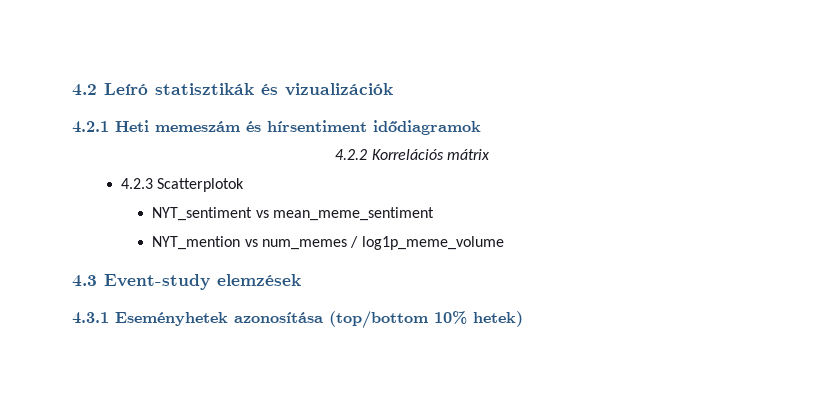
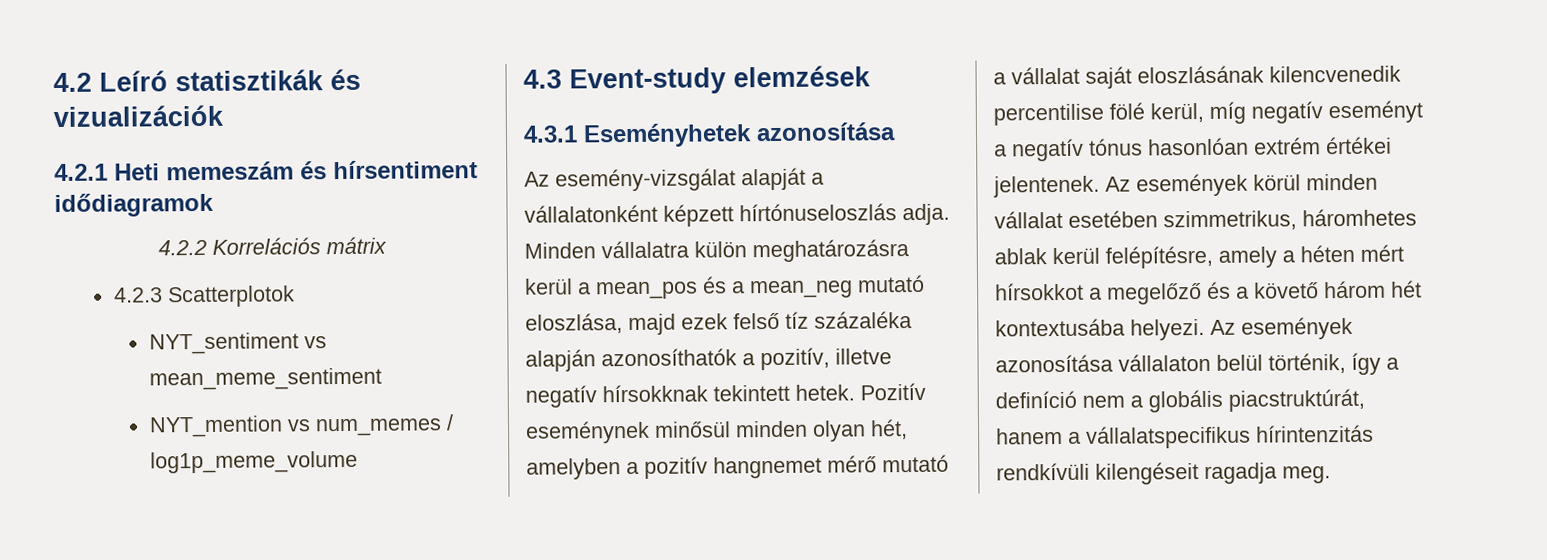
- 4.3.1 Eseményhetek azonosítása (top/bottom 10% hetek)
+ 4.3.1 Eseményhetek azonosítása
+ Az esemény-vizsgálat alapját a vállalatonként képzett hírtónuseloszlás adja. Minden vállalatra külön meghatározásra kerül a mean_pos és a mean_neg mutató eloszlása, majd ezek felső tíz százaléka alapján azonosíthatók a pozitív, illetve negatív hírsokknak tekintett hetek. Pozitív eseménynek minősül minden olyan hét, amelyben a pozitív hangnemet mérő mutató a vállalat saját eloszlásának kilencvenedik percentilise fölé kerül, míg negatív eseményt a negatív tónus hasonlóan extrém értékei jelentenek. Az események körül minden vállalat esetében szimmetrikus, háromhetes ablak kerül felépítésre, amely a héten mért hírsokkot a megelőző és a követő három hét kontextusába helyezi. Az események azonosítása vállalaton belül történik, így a definíció nem a globális piacstruktúrát, hanem a vállalatspecifikus hírintenzitás rendkívüli kilengéseit ragadja meg.

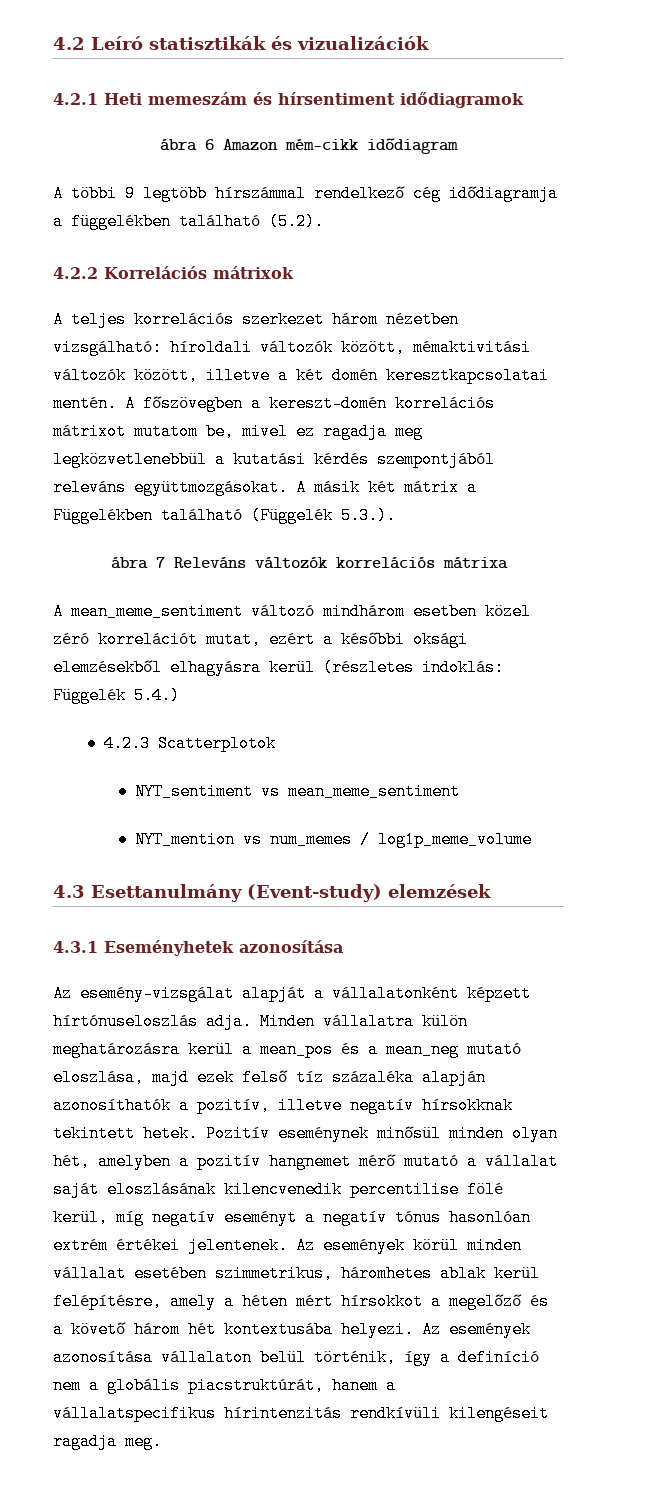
- 4.2.2 Korrelációs mátrix
+ ábra 6 Amazon mém-cikk idődiagram
+ A többi 9 legtöbb hírszámmal rendelkező cég idődiagramja a függelékben található (5.2).
+ 4.2.2 Korrelációs mátrixok
+ A teljes korrelációs szerkezet három nézetben vizsgálható: híroldali változók között, mémaktivitási változók között, illetve a két domén keresztkapcsolatai mentén. A főszövegben a kereszt-domén korrelációs mátrixot mutatom be, mivel ez ragadja meg legközvetlenebbül a kutatási kérdés szempontjából releváns együttmozgásokat. A másik két mátrix a Függelékben található (Függelék 5.3.).
+ ábra 7 Releváns változók korrelációs mátrixa
+ A mean_meme_sentiment változó mindhárom esetben közel zéró korrelációt mutat, ezért a későbbi oksági elemzésekből elhagyásra kerül (részletes indoklás: Függelék 5.4.)
- 4.3 Event-study elemzések
+ 4.3 Esettanulmány (Event-study) elemzések

